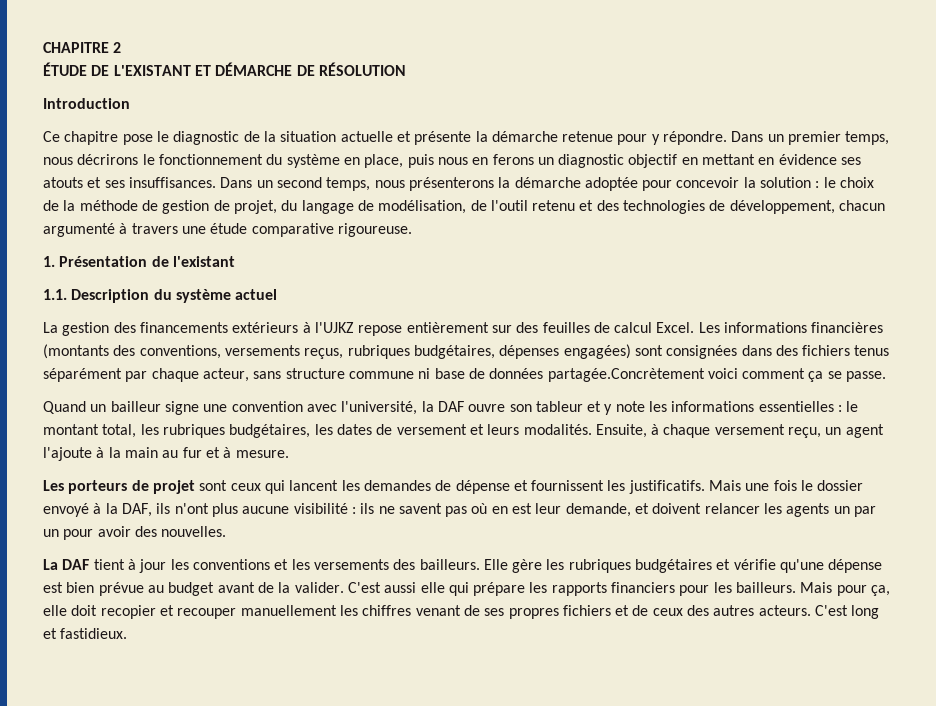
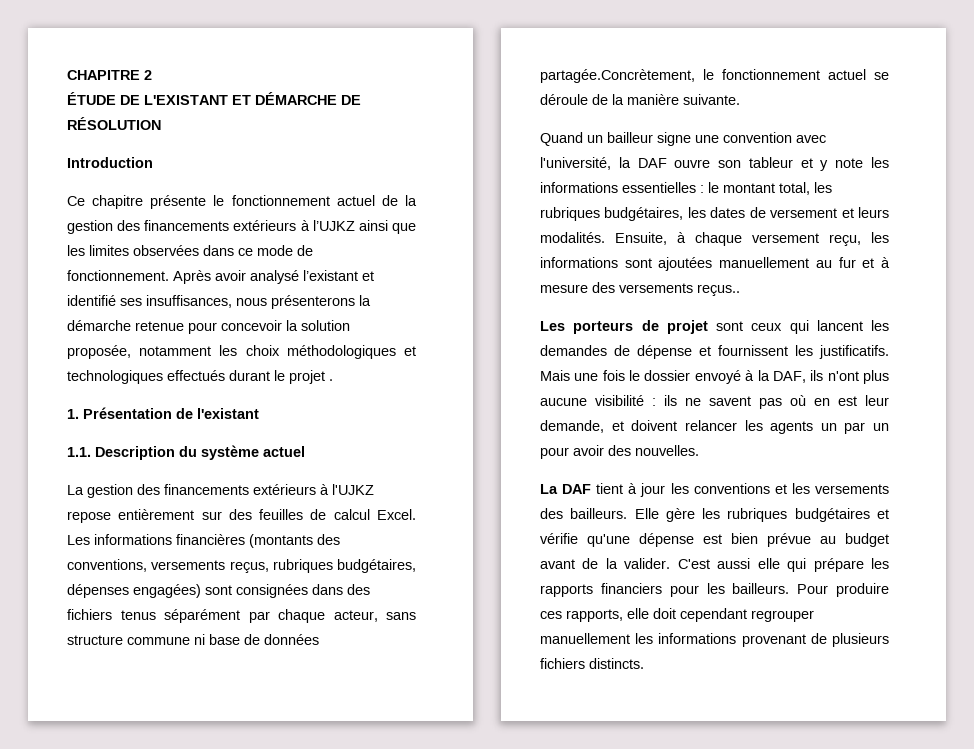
- Ce chapitre pose le diagnostic de la situation actuelle et présente la démarche retenue pour y répondre. Dans un premier temps, nous décrirons le fonctionnement du système en place, puis nous en ferons un diagnostic objectif en mettant en évidence ses atouts et ses insuffisances. Dans un second temps, nous présenterons la démarche adoptée pour concevoir la solution : le choix de la méthode de gestion de projet, du langage de modélisation, de l'outil retenu et des technologies de développement, chacun argumenté à travers une étude comparative rigoureuse.
+ Ce chapitre présente le fonctionnement actuel de la gestion des financements extérieurs à l’UJKZ ainsi que les limites observées dans ce mode de fonctionnement. Après avoir analysé l’existant et identifié ses insuffisances, nous présenterons la démarche retenue pour concevoir la solution proposée, notamment les choix méthodologiques et technologiques effectués durant le projet .
- Les informations financières (montants des conventions, versements reçus, rubriques budgétaires, dépenses engagées) sont consignées dans des fichiers tenus séparément par chaque acteur, sans structure commune ni base de données partagée.Concrètement voici comment ça se passe.
+ Les informations financières (montants des conventions, versements reçus, rubriques budgétaires, dépenses engagées) sont consignées dans des fichiers tenus séparément par chaque acteur, sans structure commune ni base de données partagée.Concrètement, le fonctionnement actuel se déroule de la manière suivante.
- Ensuite, à chaque versement reçu, un agent l'ajoute à la main au fur et à mesure.
+ Ensuite, à chaque versement reçu, les informations sont ajoutées manuellement au fur et à mesure des versements reçus..
- Mais pour ça, elle doit recopier et recouper manuellement les chiffres venant de ses propres fichiers et de ceux des autres acteurs. C'est long et fastidieux.
+ Pour produire ces rapports, elle doit cependant regrouper manuellement les informations provenant de plusieurs fichiers distincts.

